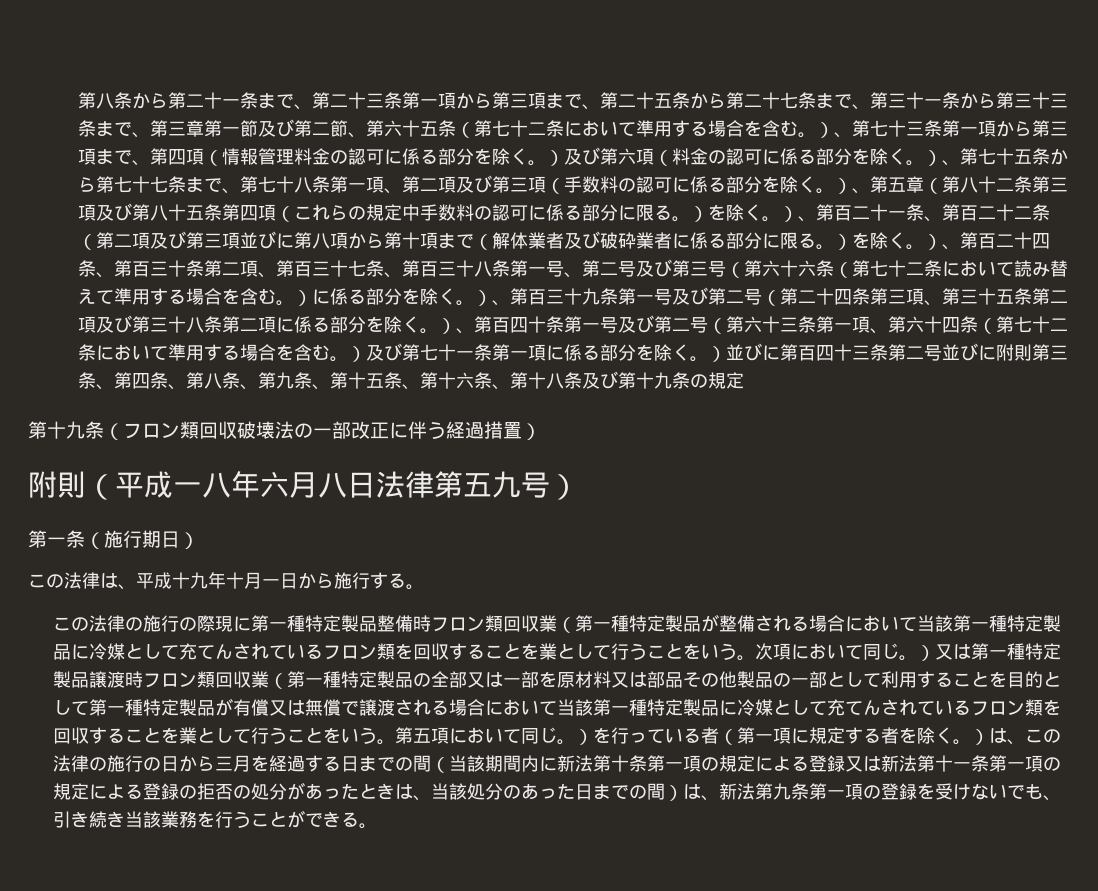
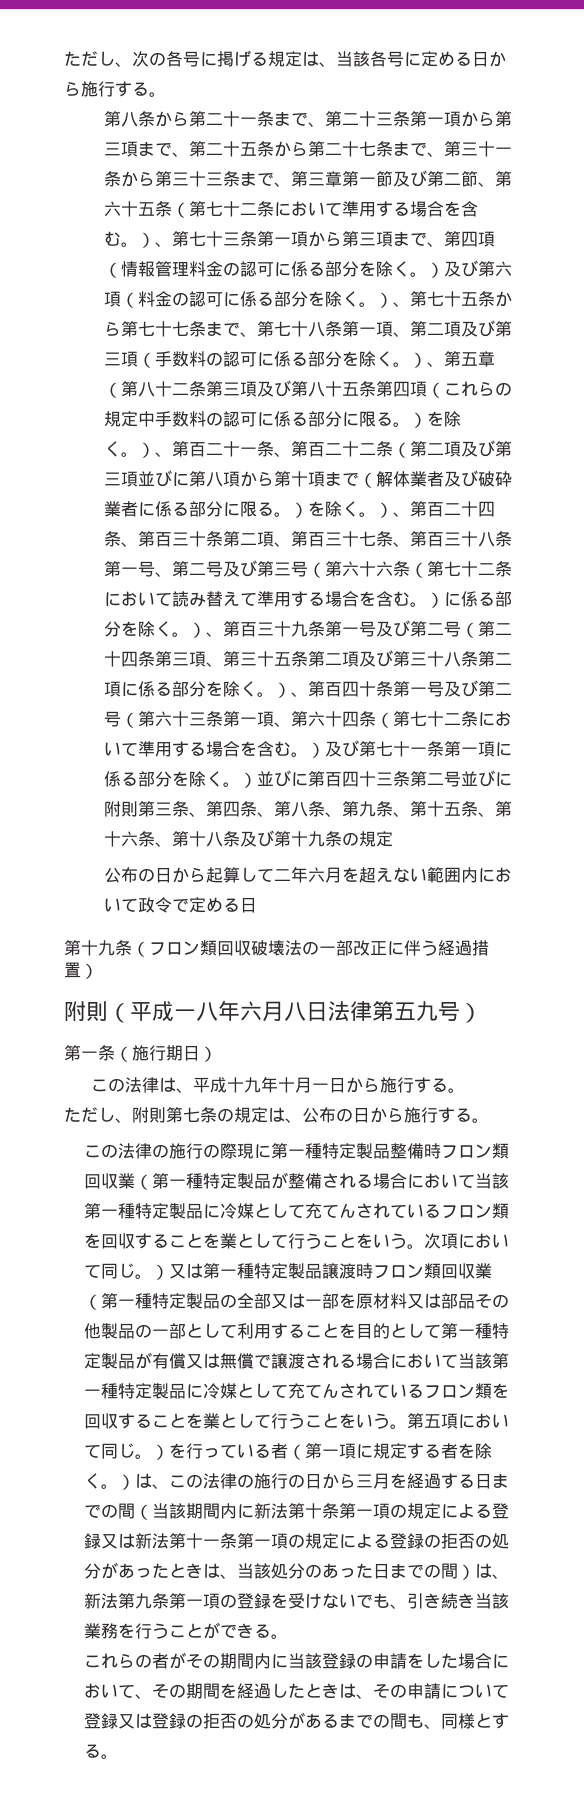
+ ただし、次の各号に掲げる規定は、当該各号に定める日から施行する。
+ 公布の日から起算して二年六月を超えない範囲内において政令で定める日
+ ただし、附則第七条の規定は、公布の日から施行する。
+ これらの者がその期間内に当該登録の申請をした場合において、その期間を経過したときは、その申請について登録又は登録の拒否の処分があるまでの間も、同様とする。

